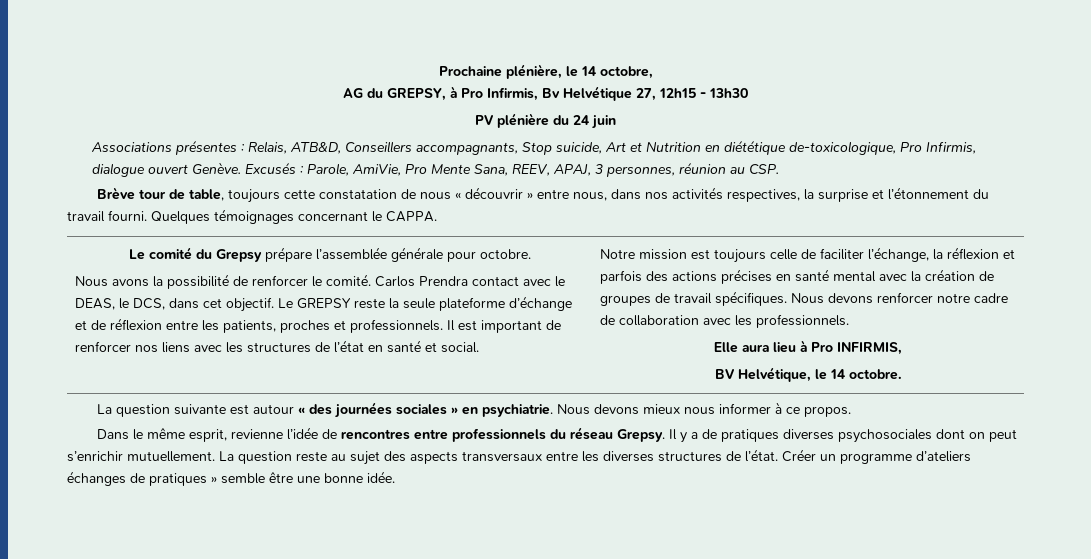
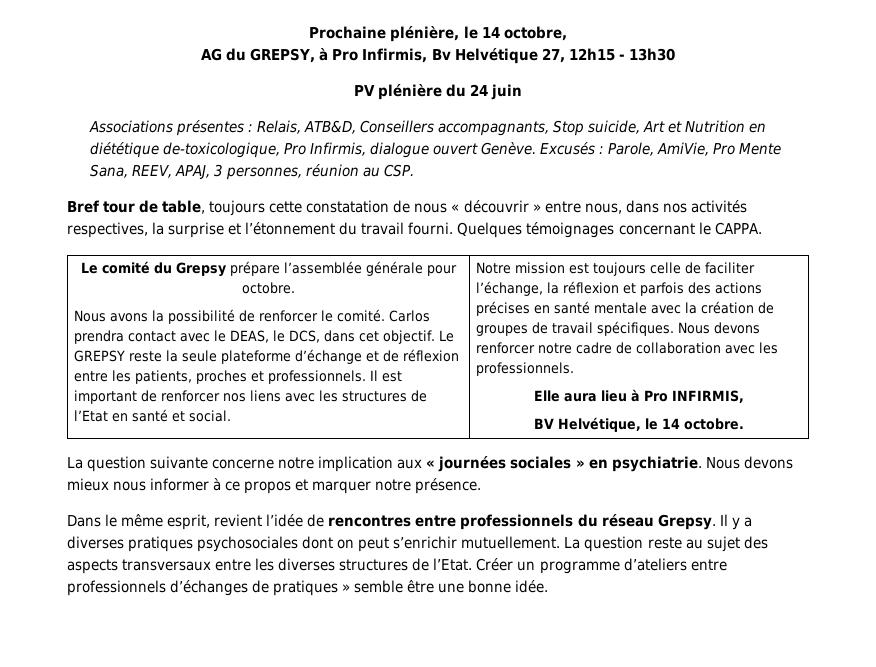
- Brève tour de table, toujours cette constatation de nous « découvrir » entre nous, dans nos activités respectives, la surprise et l’étonnement du travail fourni.
+ Bref tour de table, toujours cette constatation de nous « découvrir » entre nous, dans nos activités respectives, la surprise et l’étonnement du travail fourni.
- Carlos Prendra contact avec le DEAS, le DCS, dans cet objectif.
+ Carlos prendra contact avec le DEAS, le DCS, dans cet objectif.
- Il est important de renforcer nos liens avec les structures de l’état en santé et social.
+ Il est important de renforcer nos liens avec les structures de l’Etat en santé et social.
- Notre mission est toujours celle de faciliter l’échange, la réflexion et parfois des actions précises en santé mental avec la création de groupes de travail spécifiques.
+ Notre mission est toujours celle de faciliter l’échange, la réflexion et parfois des actions précises en santé mentale avec la création de groupes de travail spécifiques.
- La question suivante est autour « des journées sociales » en psychiatrie.
+ La question suivante concerne notre implication aux « journées sociales » en psychiatrie.
- Nous devons mieux nous informer à ce propos.
+ Nous devons mieux nous informer à ce propos et marquer notre présence.
- Dans le même esprit, revienne l’idée de rencontres entre professionnels du réseau Grepsy.
+ Dans le même esprit, revient l’idée de rencontres entre professionnels du réseau Grepsy.
- Il y a de pratiques diverses psychosociales dont on peut s’enrichir mutuellement.
+ Il y a diverses pratiques psychosociales dont on peut s’enrichir mutuellement.
- La question reste au sujet des aspects transversaux entre les diverses structures de l’état.
+ La question reste au sujet des aspects transversaux entre les diverses structures de l’Etat.
- Créer un programme d’ateliers échanges de pratiques » semble être une bonne idée.
+ Créer un programme d’ateliers entre professionnels d’échanges de pratiques » semble être une bonne idée.

